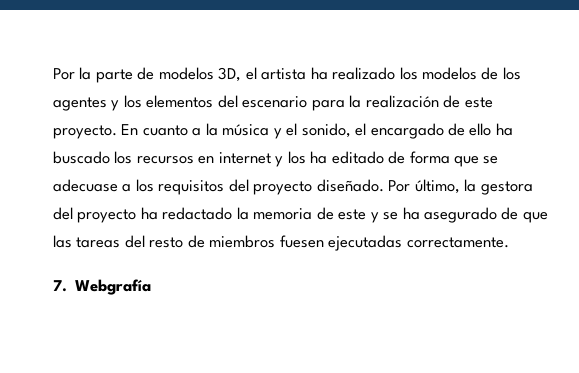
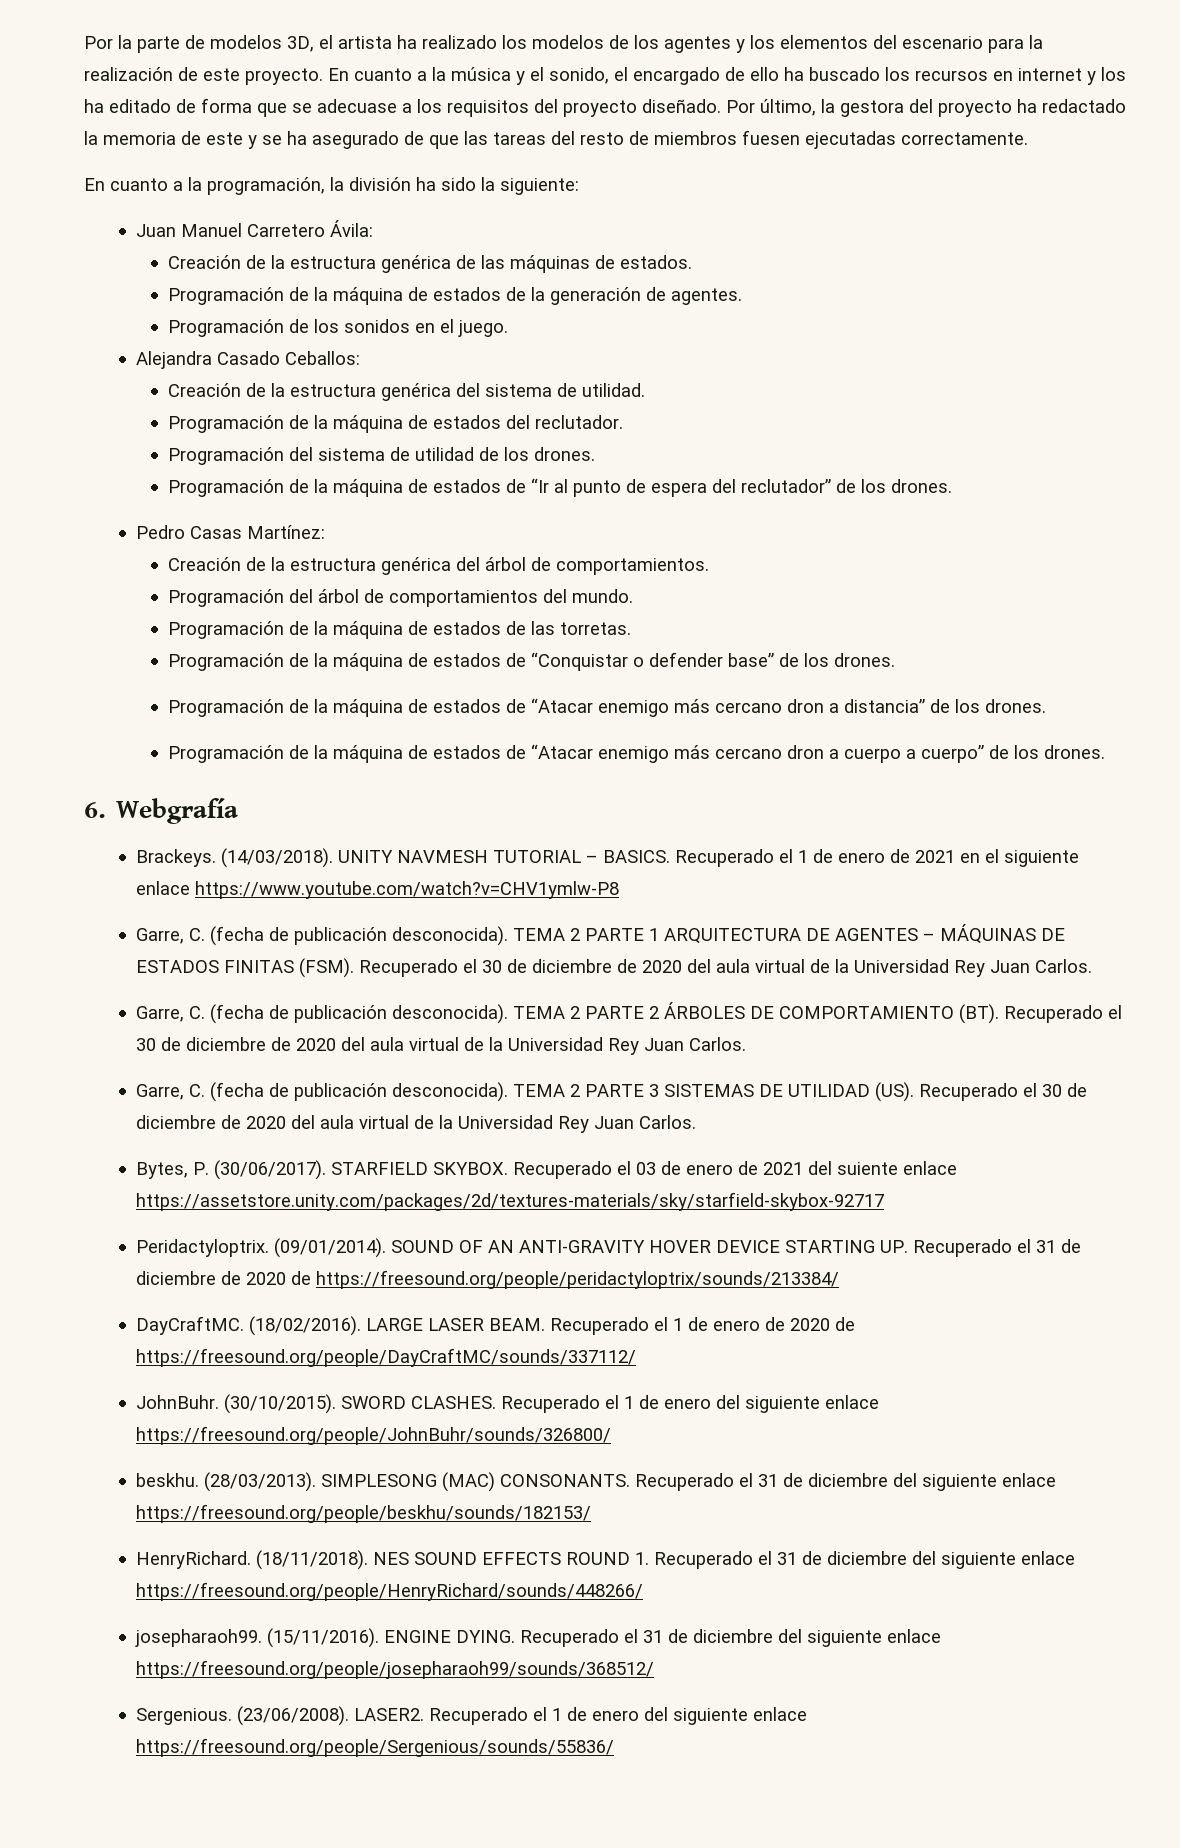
- 7. Webgrafía
+ En cuanto a la programación, la división ha sido la siguiente:
+ Juan Manuel Carretero Ávila:
+ Creación de la estructura genérica de las máquinas de estados.
+ Programación de la máquina de estados de la generación de agentes.
+ Programación de los sonidos en el juego.
+ Alejandra Casado Ceballos:
+ Creación de la estructura genérica del sistema de utilidad.
+ Programación de la máquina de estados del reclutador.
+ Programación del sistema de utilidad de los drones.
+ Programación de la máquina de estados de “Ir al punto de espera del reclutador” de los drones.
+ Pedro Casas Martínez:
+ Creación de la estructura genérica del árbol de comportamientos.
+ Programación del árbol de comportamientos del mundo.
+ Programación de la máquina de estados de las torretas.
+ Programación de la máquina de estados de “Conquistar o defender base” de los drones.
+ Programación de la máquina de estados de “Atacar enemigo más cercano dron a distancia” de los drones.
+ Programación de la máquina de estados de “Atacar enemigo más cercano dron a cuerpo a cuerpo” de los drones.
+ 6. Webgrafía
+ Brackeys. (14/03/2018). UNITY NAVMESH TUTORIAL – BASICS. Recuperado el 1 de enero de 2021 en el siguiente enlace https://www.youtube.com/watch?v=CHV1ymlw-P8
+ Garre, C. (fecha de publicación desconocida). TEMA 2 PARTE 1 ARQUITECTURA DE AGENTES – MÁQUINAS DE ESTADOS FINITAS (FSM). Recuperado el 30 de diciembre de 2020 del aula virtual de la Universidad Rey Juan Carlos.
+ Garre, C. (fecha de publicación desconocida). TEMA 2 PARTE 2 ÁRBOLES DE COMPORTAMIENTO (BT). Recuperado el 30 de diciembre de 2020 del aula virtual de la Universidad Rey Juan Carlos.
+ Garre, C. (fecha de publicación desconocida). TEMA 2 PARTE 3 SISTEMAS DE UTILIDAD (US). Recuperado el 30 de diciembre de 2020 del aula virtual de la Universidad Rey Juan Carlos.
+ Bytes, P. (30/06/2017). STARFIELD SKYBOX. Recuperado el 03 de enero de 2021 del suiente enlace https://assetstore.unity.com/packages/2d/textures-materials/sky/starfield-skybox-92717
+ Peridactyloptrix. (09/01/2014). SOUND OF AN ANTI-GRAVITY HOVER DEVICE STARTING UP. Recuperado el 31 de diciembre de 2020 de https://freesound.org/people/peridactyloptrix/sounds/213384/
+ DayCraftMC. (18/02/2016). LARGE LASER BEAM. Recuperado el 1 de enero de 2020 de https://freesound.org/people/DayCraftMC/sounds/337112/
+ JohnBuhr. (30/10/2015). SWORD CLASHES. Recuperado el 1 de enero del siguiente enlace https://freesound.org/people/JohnBuhr/sounds/326800/
+ beskhu. (28/03/2013). SIMPLESONG (MAC) CONSONANTS. Recuperado el 31 de diciembre del siguiente enlace https://freesound.org/people/beskhu/sounds/182153/
+ HenryRichard. (18/11/2018). NES SOUND EFFECTS ROUND 1. Recuperado el 31 de diciembre del siguiente enlace https://freesound.org/people/HenryRichard/sounds/448266/
+ josepharaoh99. (15/11/2016). ENGINE DYING. Recuperado el 31 de diciembre del siguiente enlace https://freesound.org/people/josepharaoh99/sounds/368512/
+ Sergenious. (23/06/2008). LASER2. Recuperado el 1 de enero del siguiente enlace https://freesound.org/people/Sergenious/sounds/55836/

